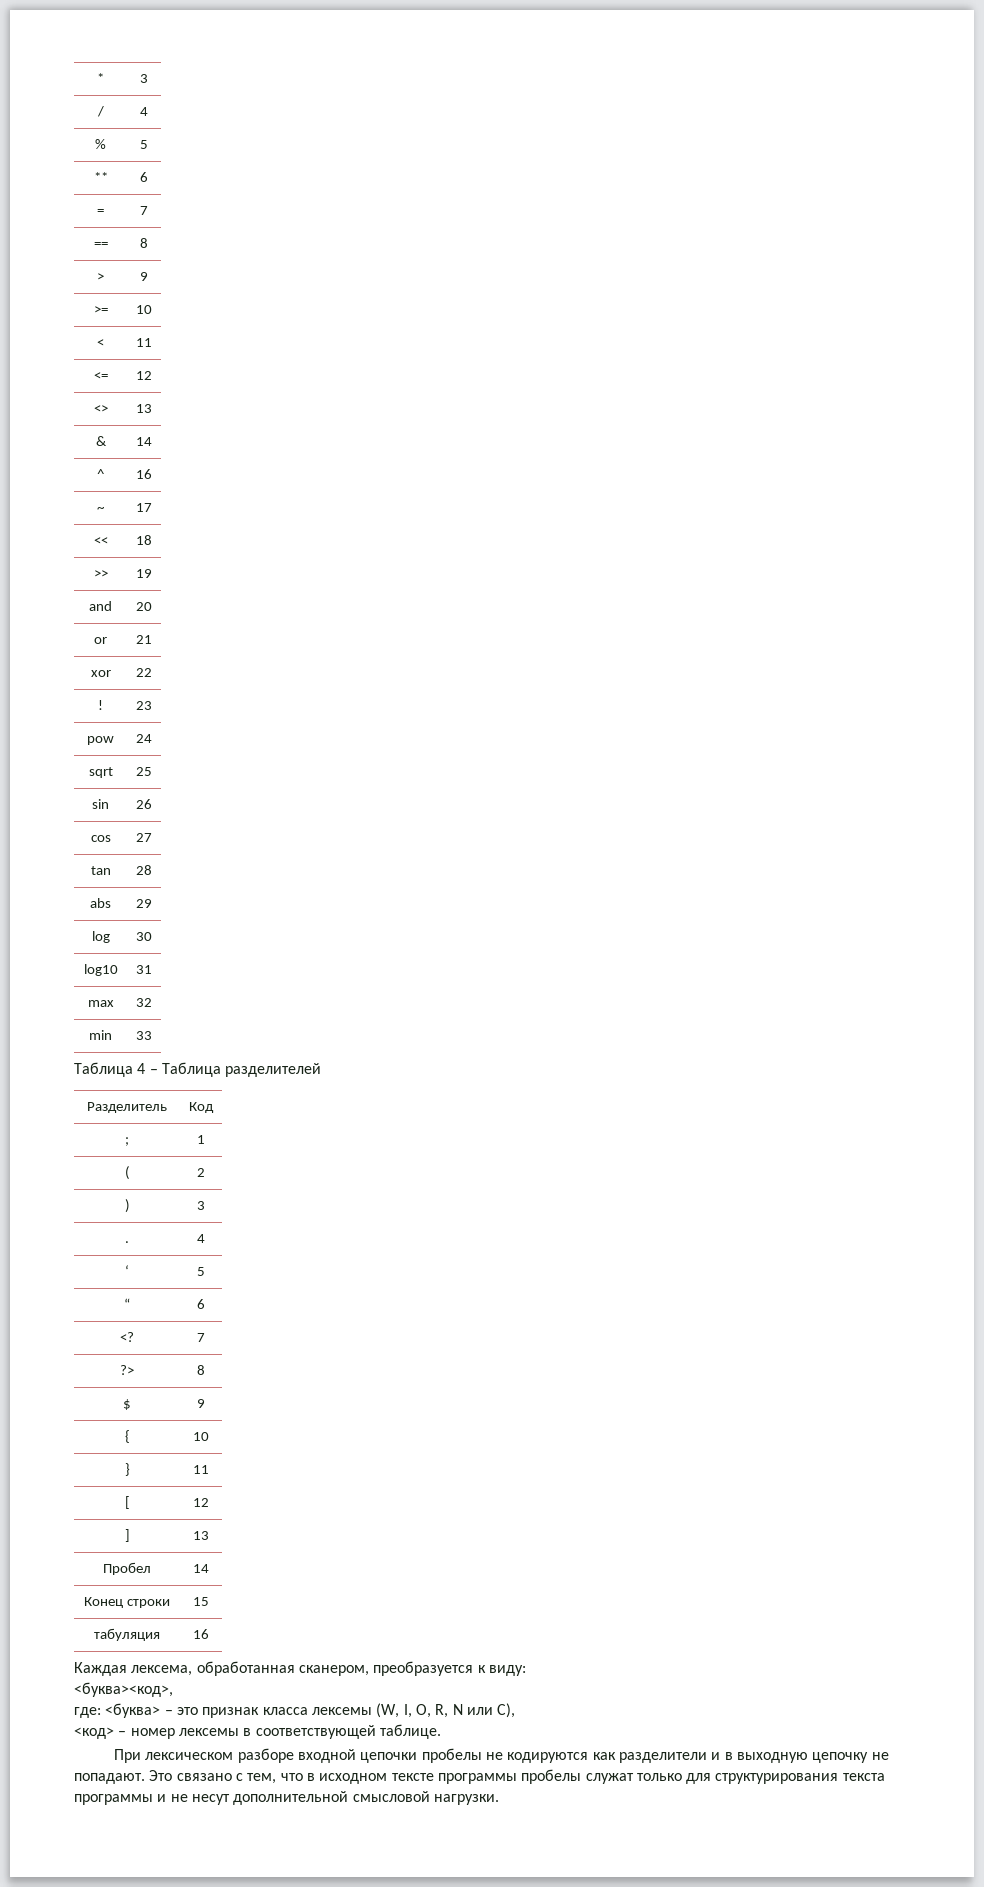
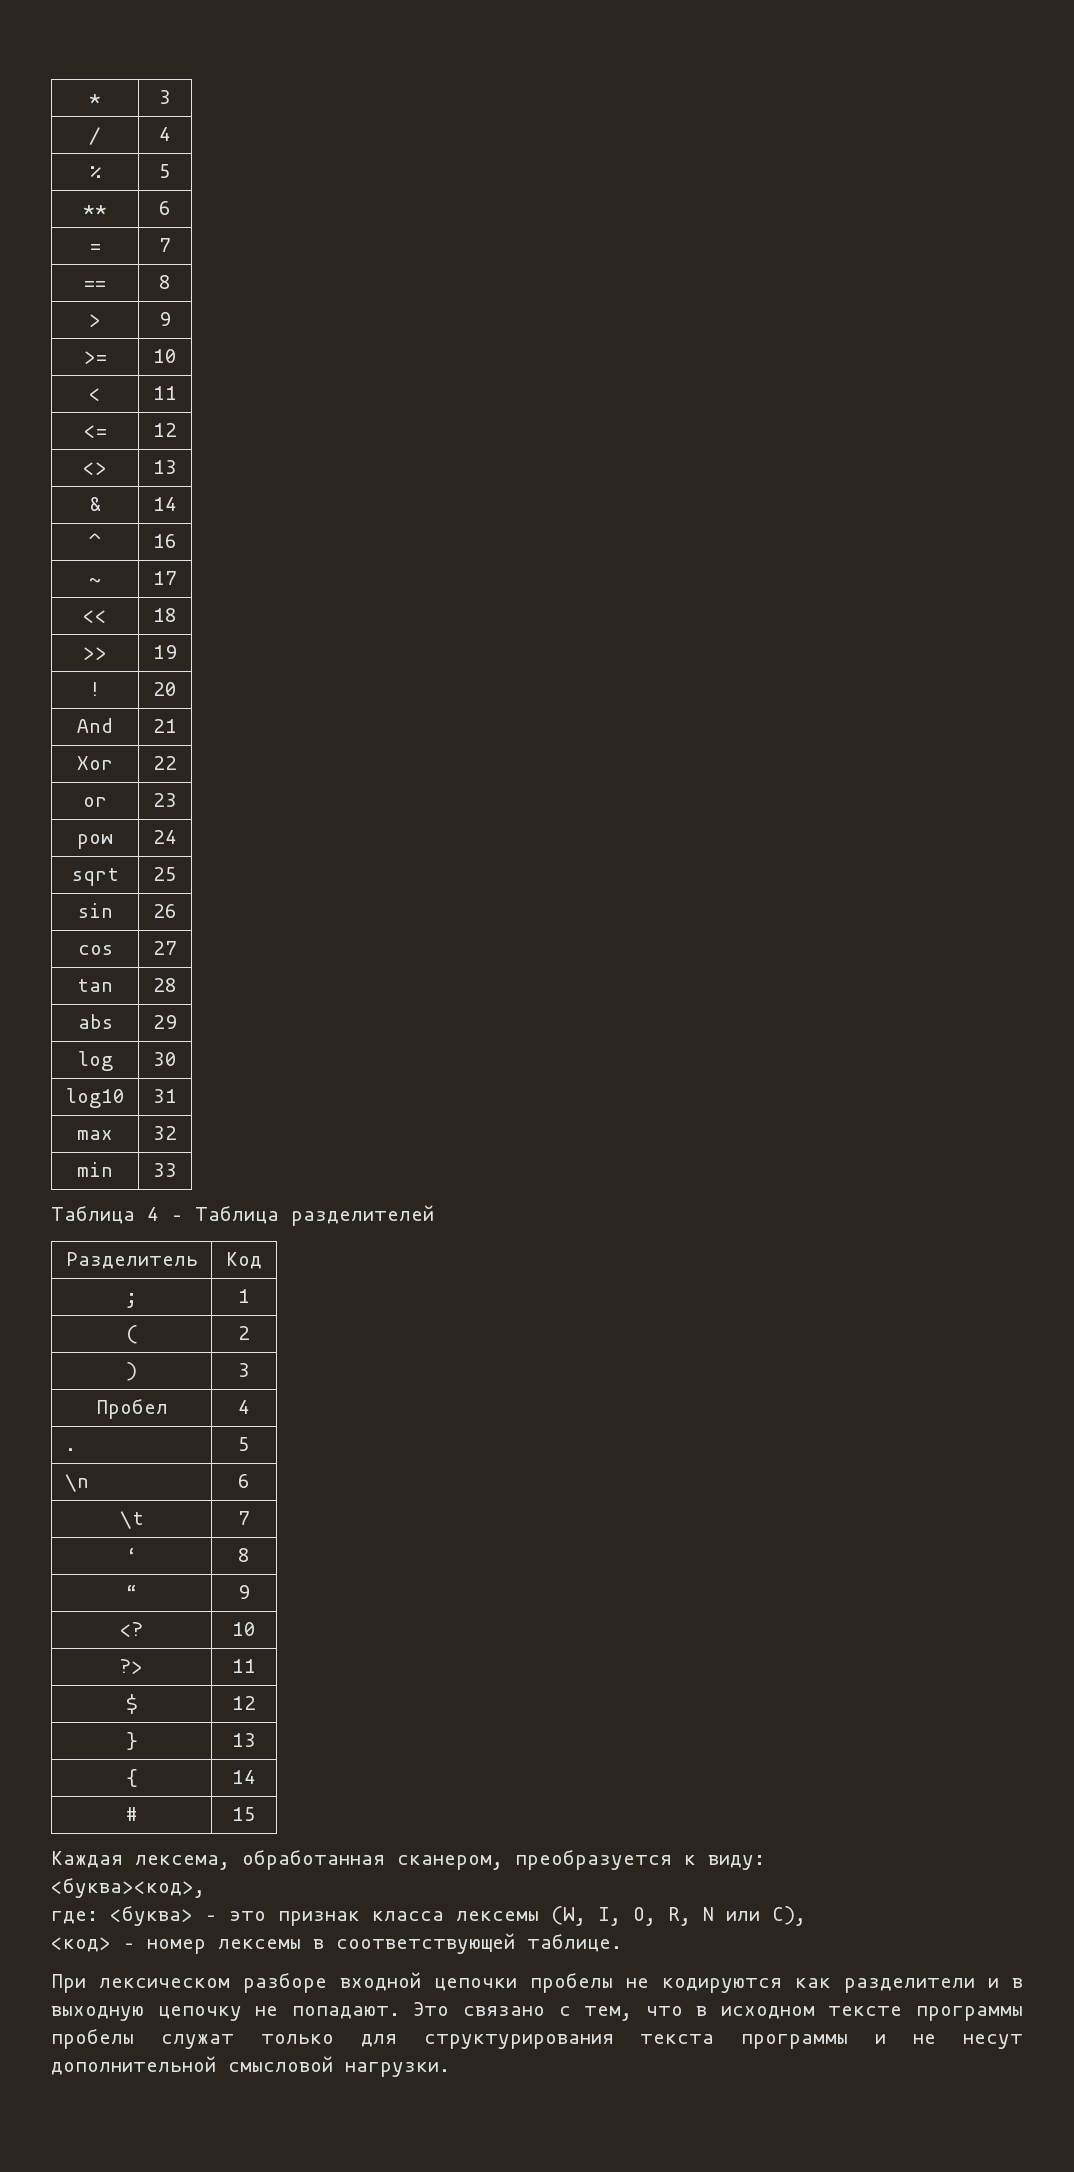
- and | 20
+ ! | 20
- or | 21
+ And | 21
- xor | 22
+ Xor | 22
- ! | 23
+ or | 23
- . | 4
- ‘ | 5
- “ | 6
- <? | 7
- ?> | 8
- $ | 9
- { | 10
- } | 11
- [ | 12
- ] | 13
- Пробел | 14
- Конец строки | 15
+ Пробел | 4
+ . | 5
+ \n | 6
+ \t | 7
+ ‘ | 8
+ “ | 9
+ <? | 10
+ ?> | 11
+ $ | 12
+ } | 13
+ { | 14
+ # | 15
- табуляция | 16

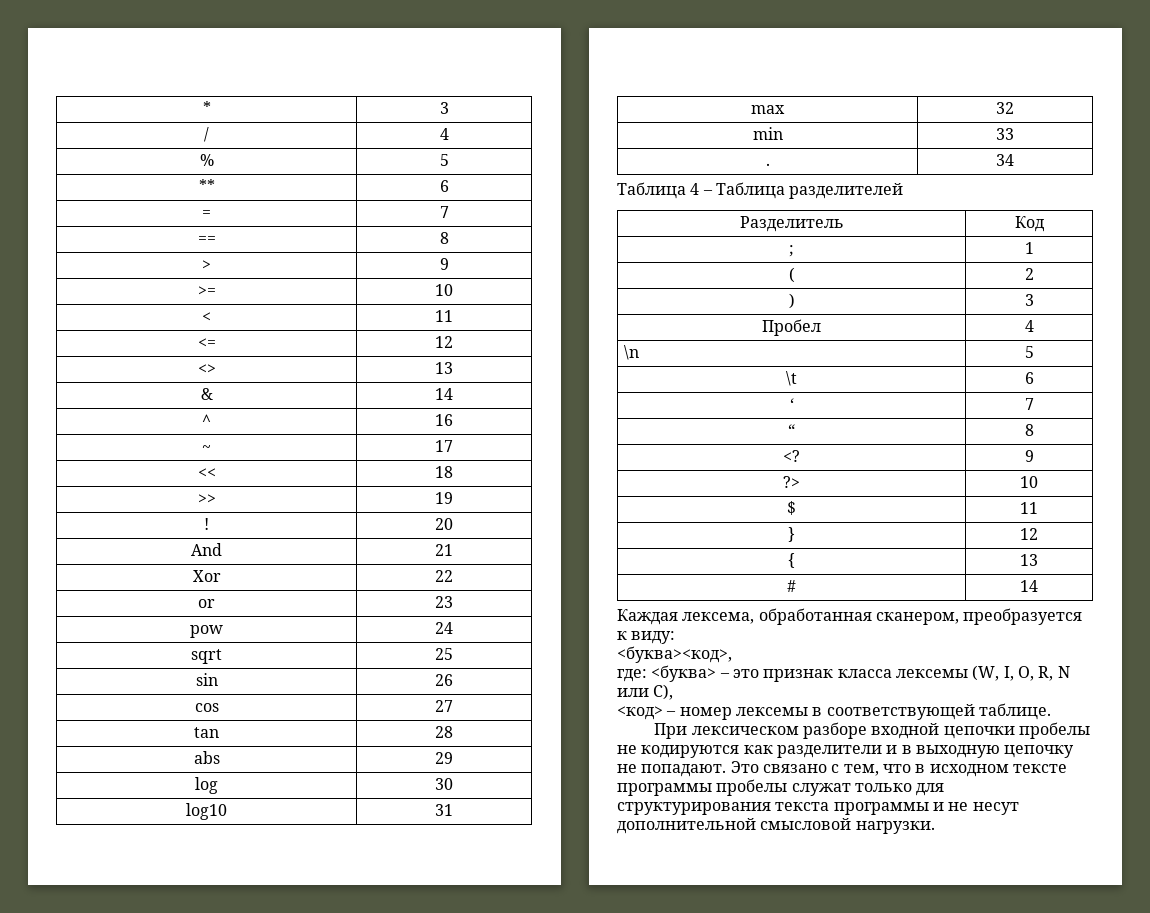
+ . | 34
- . | 5
- \n | 6
- \t | 7
- ‘ | 8
- “ | 9
- <? | 10
- ?> | 11
- $ | 12
- } | 13
- { | 14
- # | 15
+ \n | 5
+ \t | 6
+ ‘ | 7
+ “ | 8
+ <? | 9
+ ?> | 10
+ $ | 11
+ } | 12
+ { | 13
+ # | 14

